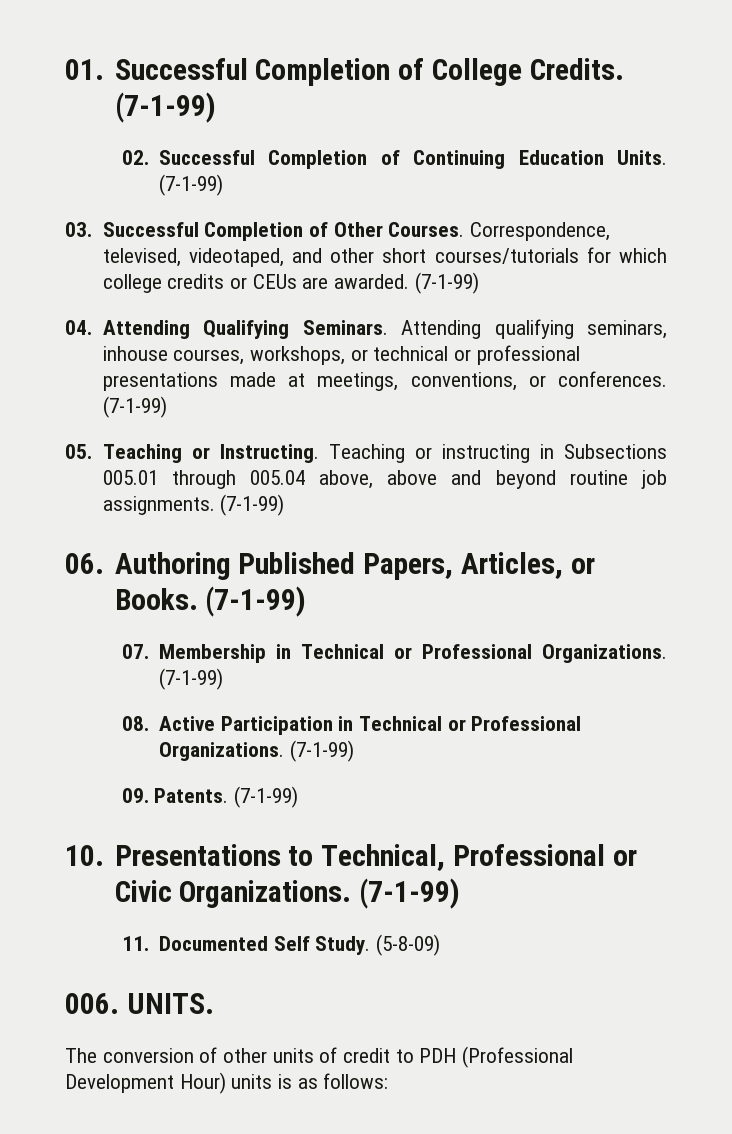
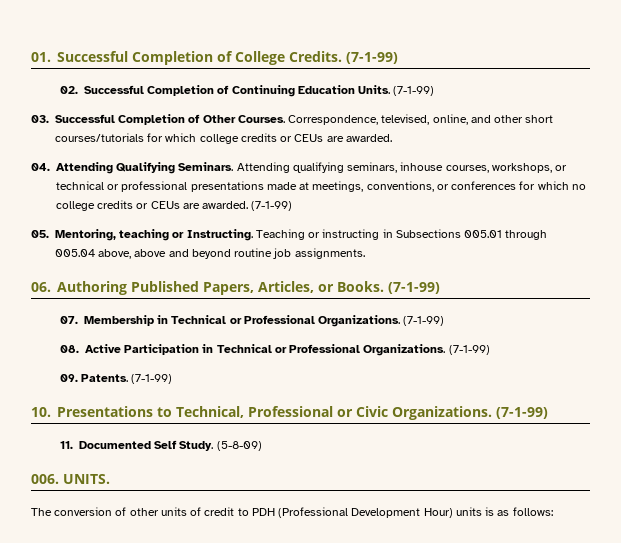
- Correspondence, televised, videotaped, and other short courses/tutorials for which college credits or CEUs are awarded. (7-1-99)
+ Correspondence, televised, online, and other short courses/tutorials for which college credits or CEUs are awarded.
- Attending qualifying seminars, inhouse courses, workshops, or technical or professional presentations made at meetings, conventions, or conferences.
+ Attending qualifying seminars, inhouse courses, workshops, or technical or professional presentations made at meetings, conventions, or conferences for which no college credits or CEUs are awarded.
- 05. Teaching or Instructing.
+ 05. Mentoring, teaching or Instructing.
- Teaching or instructing in Subsections 005.01 through 005.04 above, above and beyond routine job assignments. (7-1-99)
+ Teaching or instructing in Subsections 005.01 through 005.04 above, above and beyond routine job assignments.

